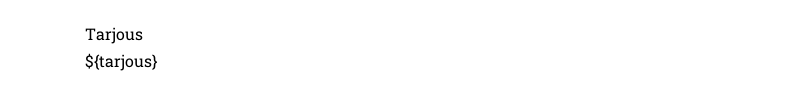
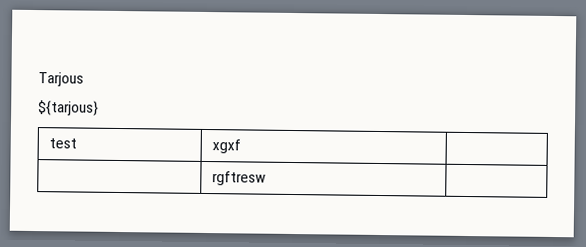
+ test | xgxf |
+ | rgftresw |

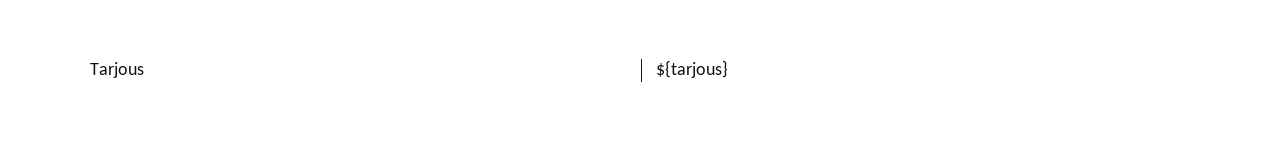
- test | xgxf |
- | rgftresw |

